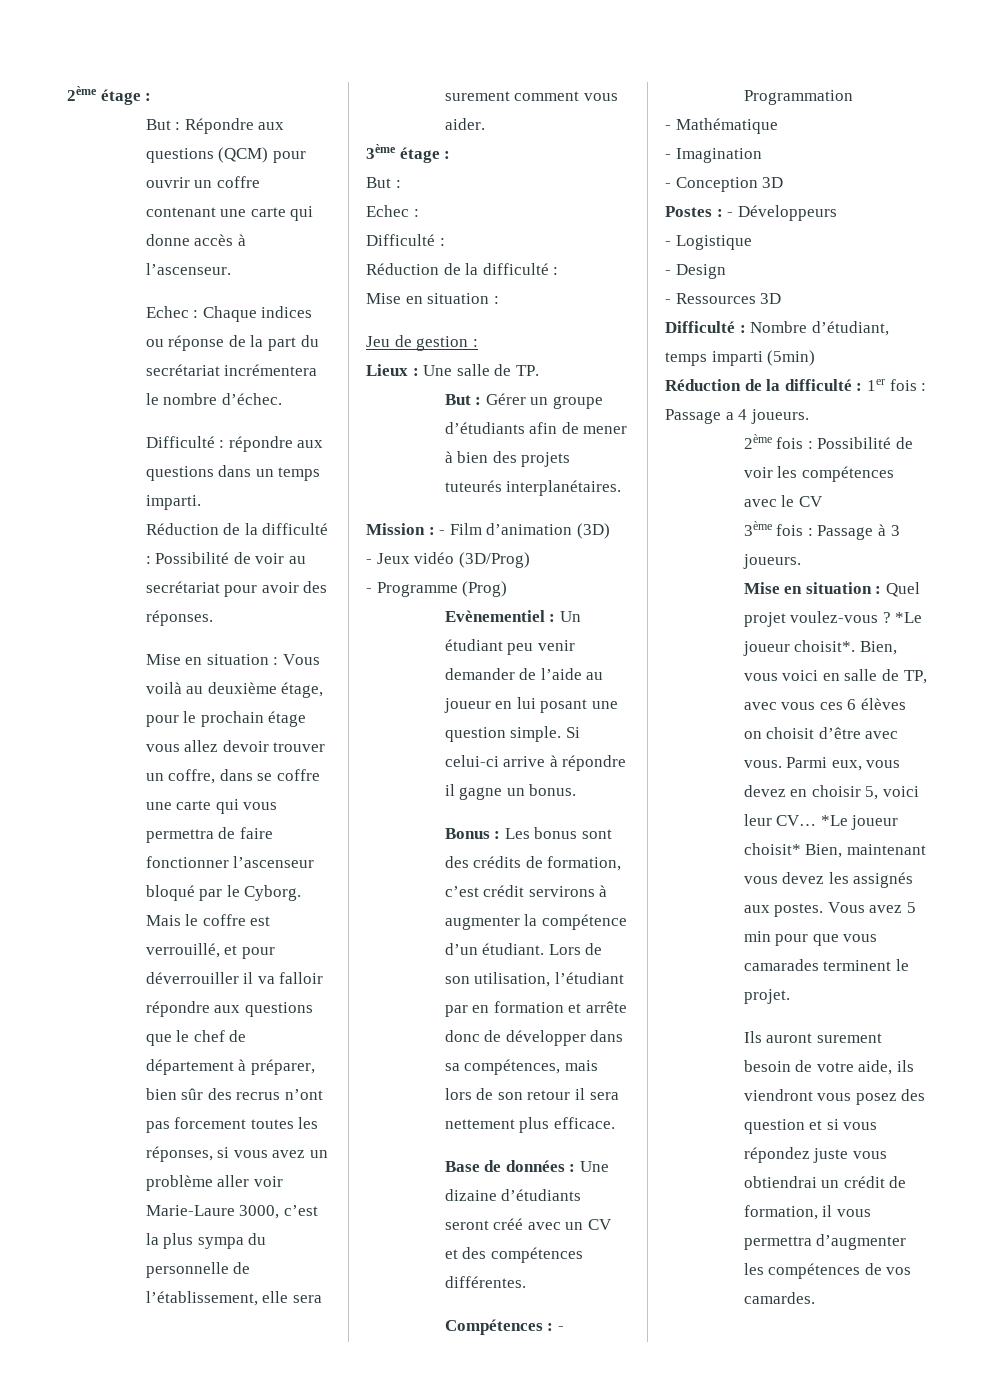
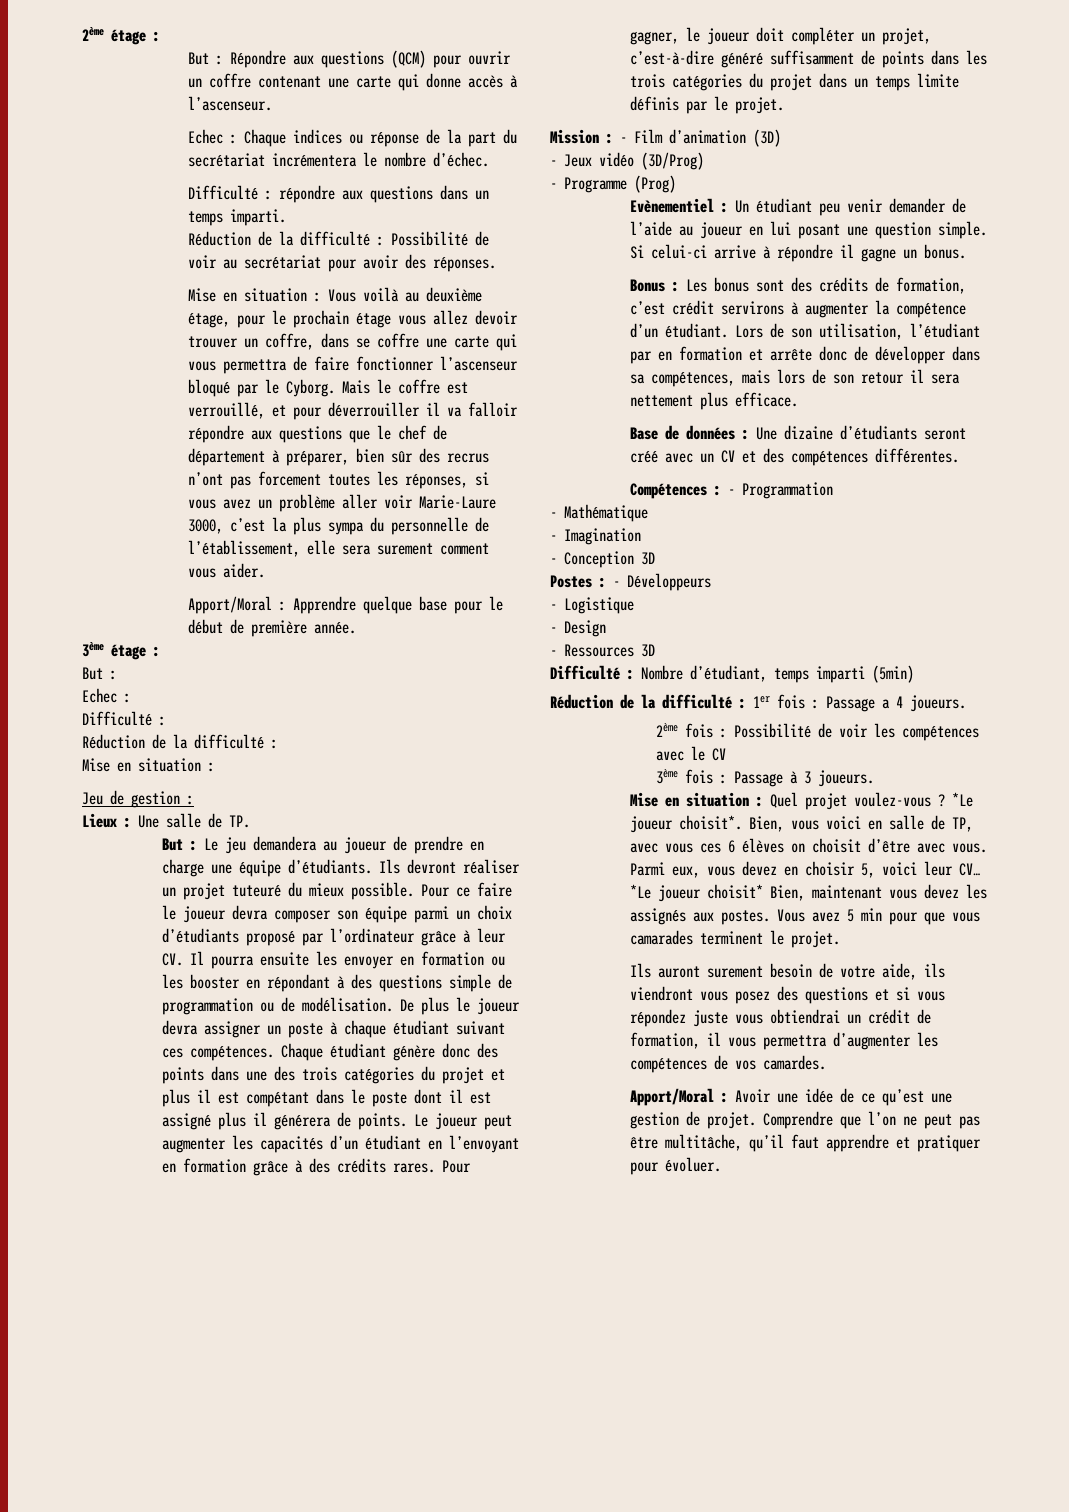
+ Apport/Moral : Apprendre quelque base pour le début de première année.
- But : Gérer un groupe d’étudiants afin de mener à bien des projets tuteurés interplanétaires.
+ But : Le jeu demandera au joueur de prendre en charge une équipe d’étudiants. Ils devront réaliser un projet tuteuré du mieux possible. Pour ce faire le joueur devra composer son équipe parmi un choix d’étudiants proposé par l’ordinateur grâce à leur CV. Il pourra ensuite les envoyer en formation ou les booster en répondant à des questions simple de programmation ou de modélisation. De plus le joueur devra assigner un poste à chaque étudiant suivant ces compétences. Chaque étudiant génère donc des points dans une des trois catégories du projet et plus il est compétant dans le poste dont il est assigné plus il générera de points. Le joueur peut augmenter les capacités d’un étudiant en l’envoyant en formation grâce à des crédits rares. Pour gagner, le joueur doit compléter un projet, c’est-à-dire généré suffisamment de points dans les trois catégories du projet dans un temps limite définis par le projet.
- Ils auront surement besoin de votre aide, ils viendront vous posez des question et si vous répondez juste vous obtiendrai un crédit de formation, il vous permettra d’augmenter les compétences de vos camardes.
+ Ils auront surement besoin de votre aide, ils viendront vous posez des questions et si vous répondez juste vous obtiendrai un crédit de formation, il vous permettra d’augmenter les compétences de vos camardes.
+ Apport/Moral : Avoir une idée de ce qu’est une gestion de projet. Comprendre que l’on ne peut pas être multitâche, qu’il faut apprendre et pratiquer pour évoluer.

